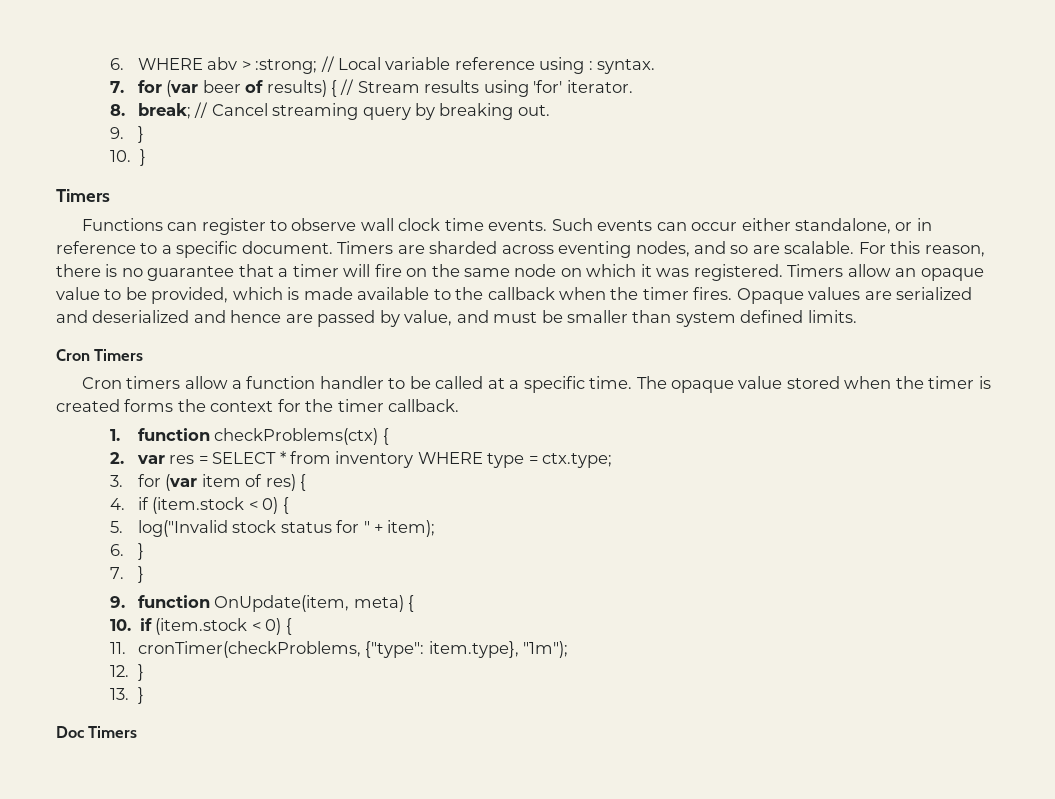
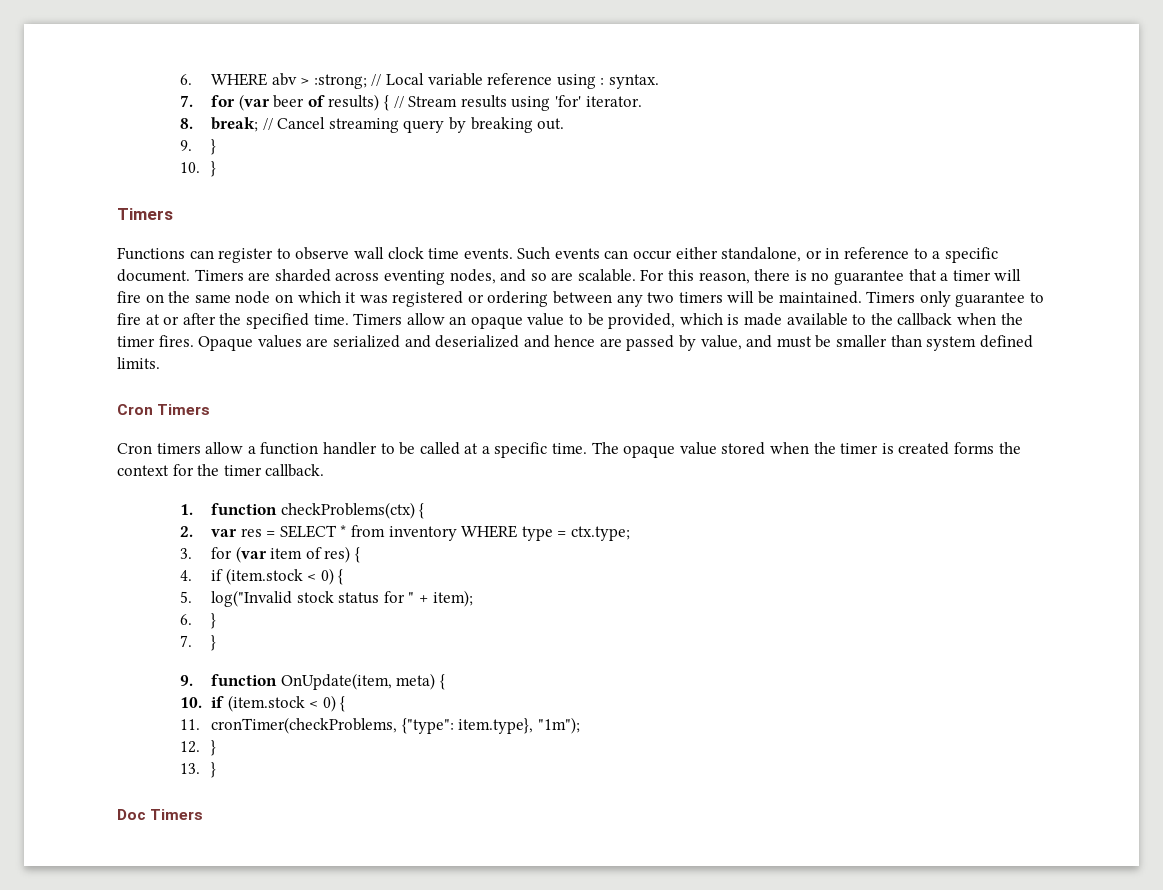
- For this reason, there is no guarantee that a timer will fire on the same node on which it was registered.
+ For this reason, there is no guarantee that a timer will fire on the same node on which it was registered or ordering between any two timers will be maintained. Timers only guarantee to fire at or after the specified time.

